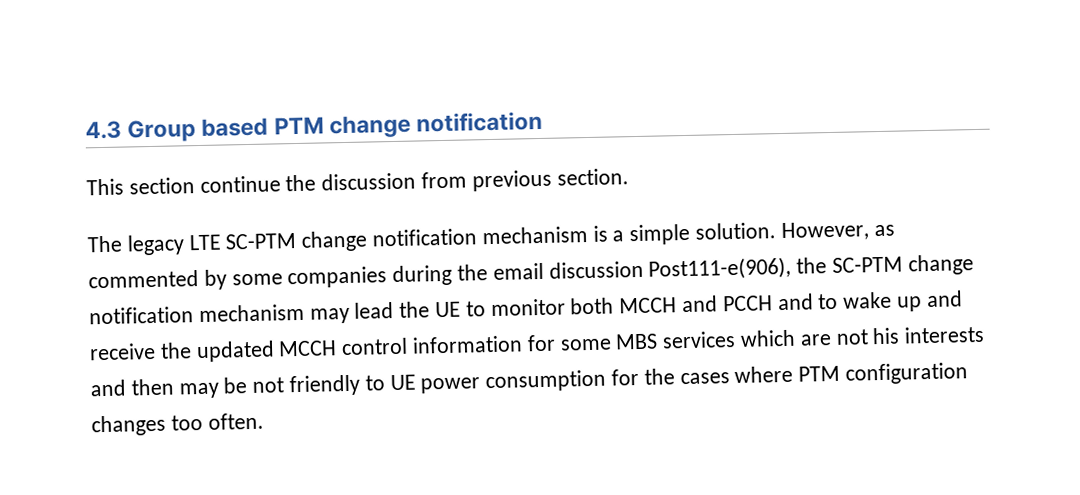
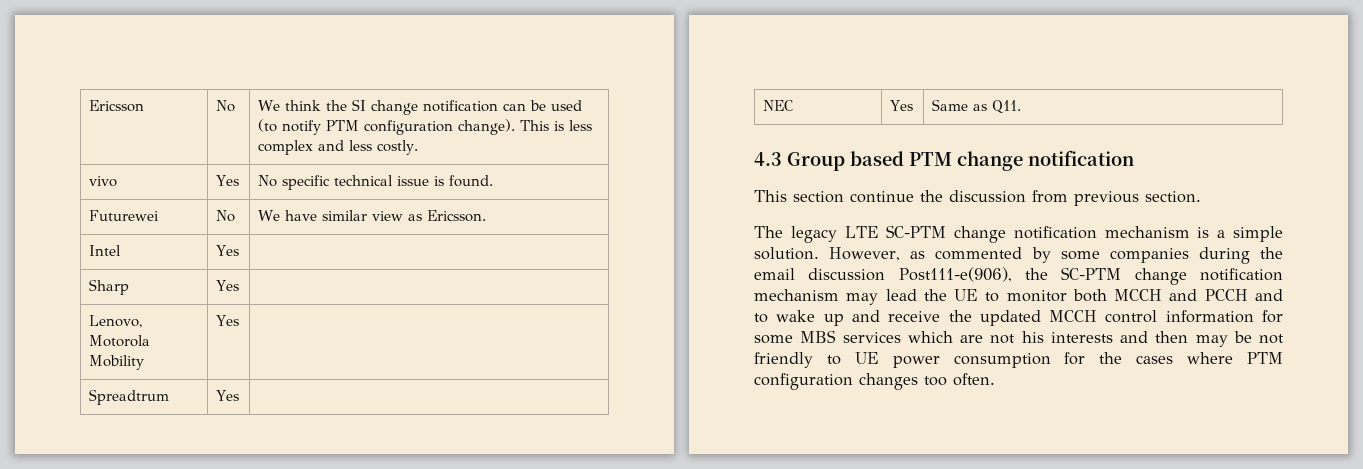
+ Ericsson | No | We think the SI change notification can be used (to notify PTM configuration change). This is less complex and less costly.
+ vivo | Yes | No specific technical issue is found.
+ Futurewei | No | We have similar view as Ericsson.
+ Intel | Yes |
+ Sharp | Yes |
+ Lenovo, Motorola Mobility | Yes |
+ Spreadtrum | Yes |
+ NEC | Yes | Same as Q11.

